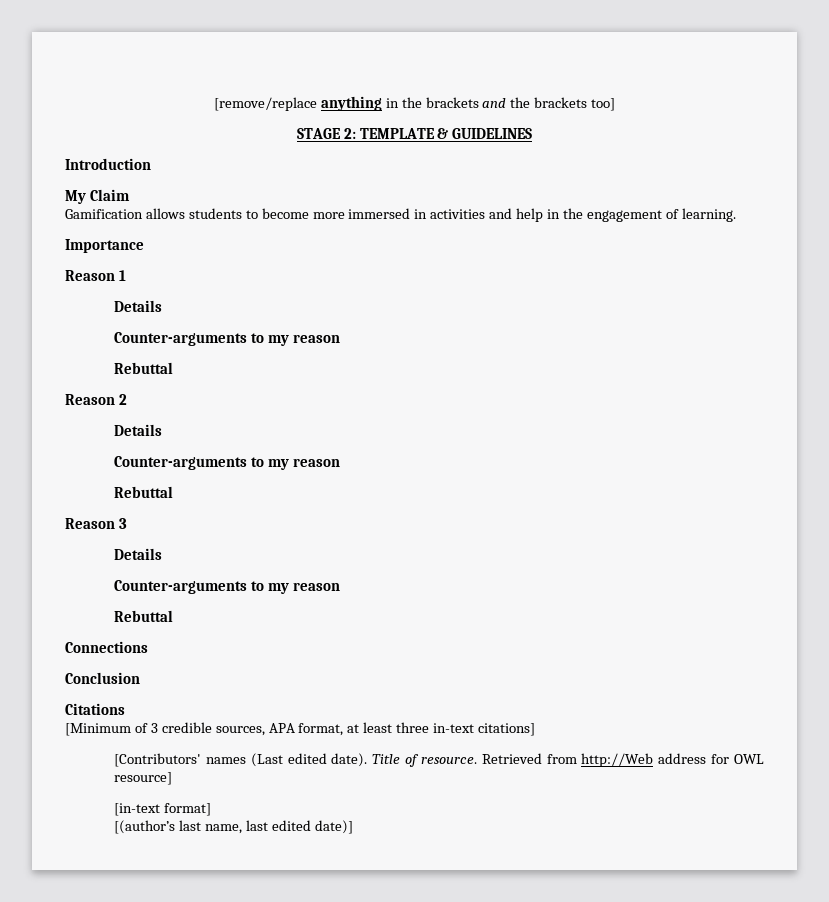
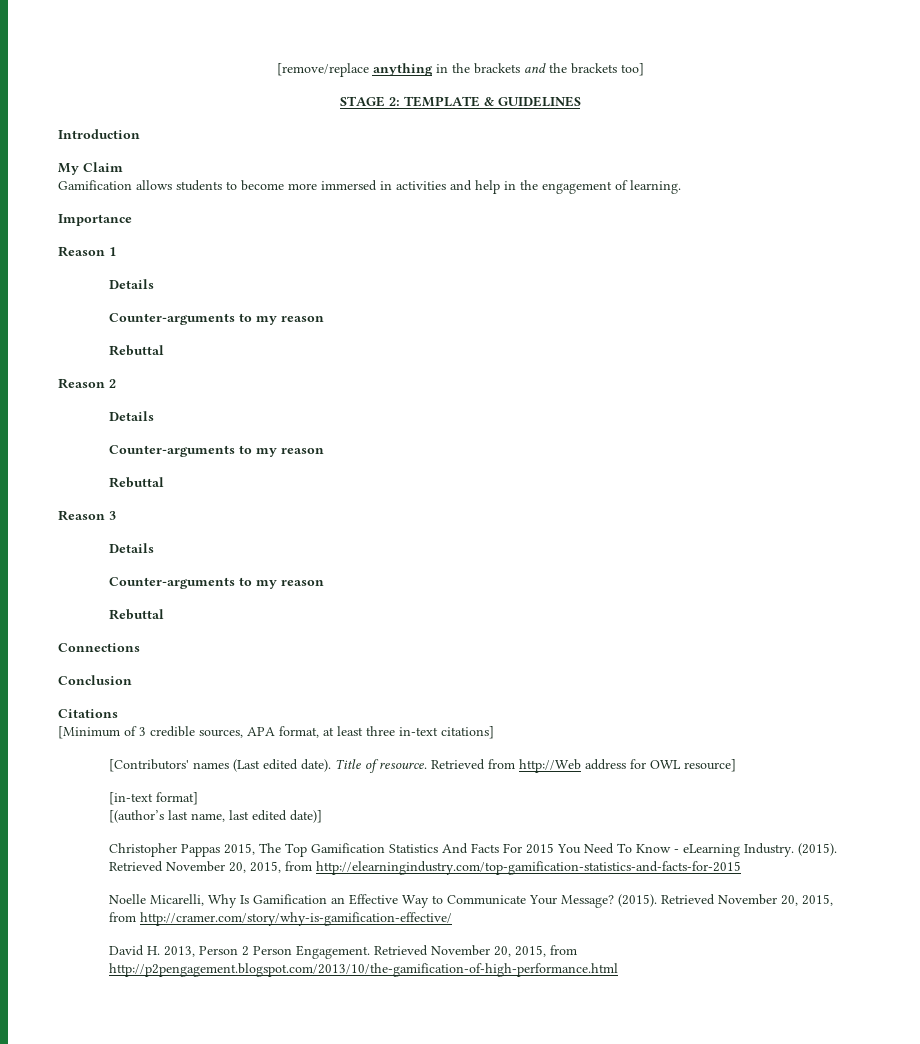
+ Christopher Pappas 2015, The Top Gamification Statistics And Facts For 2015 You Need To Know - eLearning Industry. (2015). Retrieved November 20, 2015, from http://elearningindustry.com/top-gamification-statistics-and-facts-for-2015
+ Noelle Micarelli, Why Is Gamification an Effective Way to Communicate Your Message? (2015). Retrieved November 20, 2015, from http://cramer.com/story/why-is-gamification-effective/
+ David H. 2013, Person 2 Person Engagement. Retrieved November 20, 2015, from http://p2pengagement.blogspot.com/2013/10/the-gamification-of-high-performance.html

